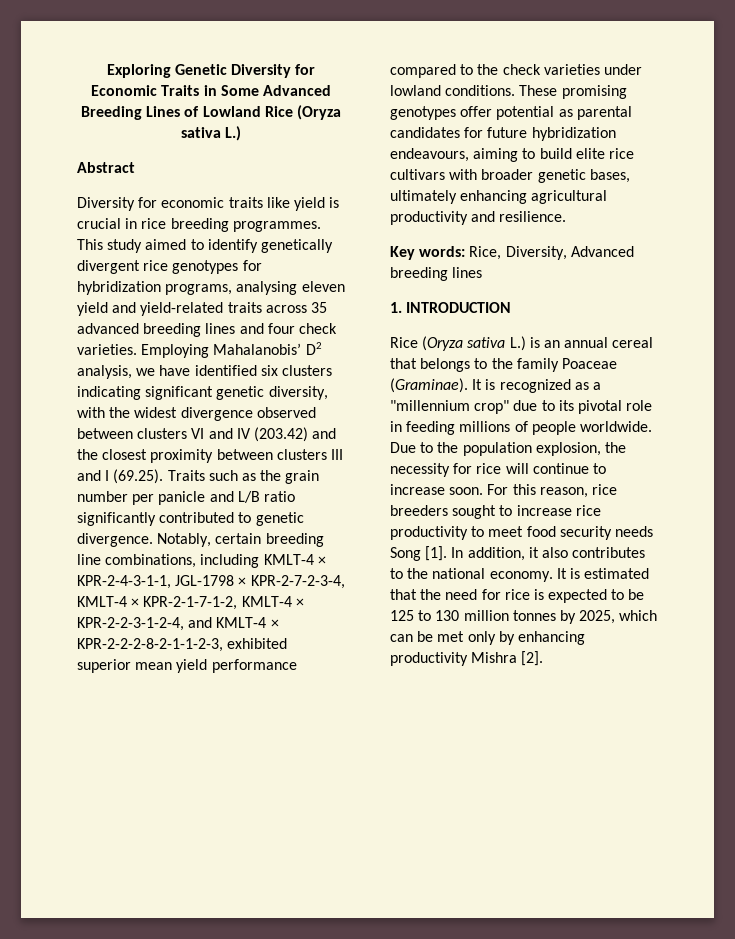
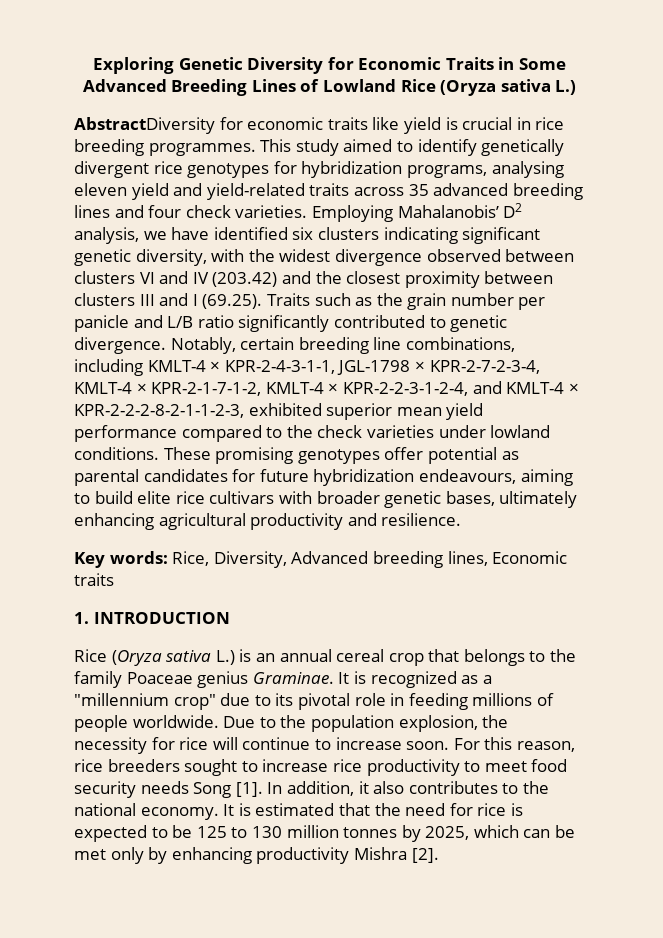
- Abstract
- Diversity for economic traits like yield is crucial in rice breeding programmes.
+ AbstractDiversity for economic traits like yield is crucial in rice breeding programmes.
- Key words: Rice, Diversity, Advanced breeding lines
+ Key words: Rice, Diversity, Advanced breeding lines, Economic traits
- Rice (Oryza sativa L.) is an annual cereal that belongs to the family Poaceae (Graminae).
+ Rice (Oryza sativa L.) is an annual cereal crop that belongs to the family Poaceae genius Graminae.

